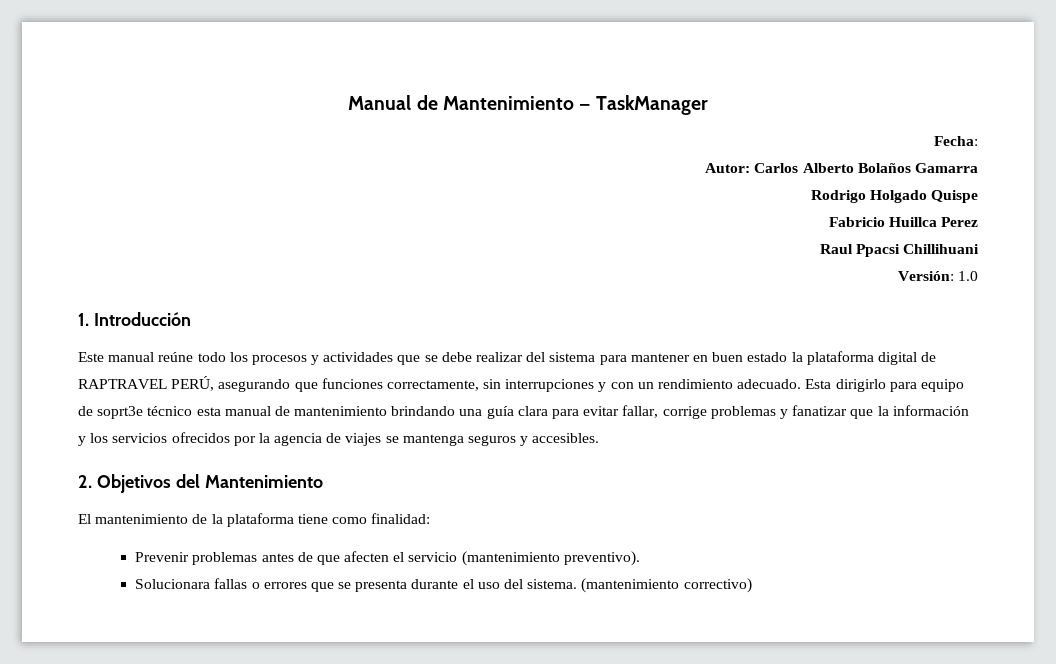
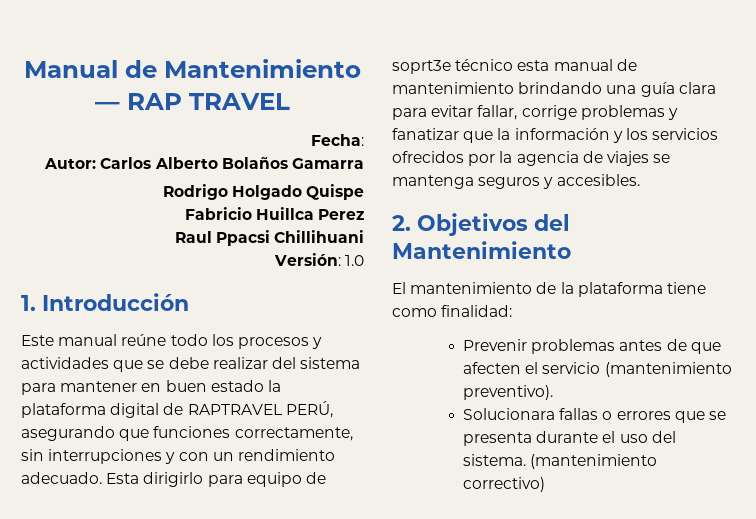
- Manual de Mantenimiento — TaskManager
+ Manual de Mantenimiento — RAP TRAVEL

